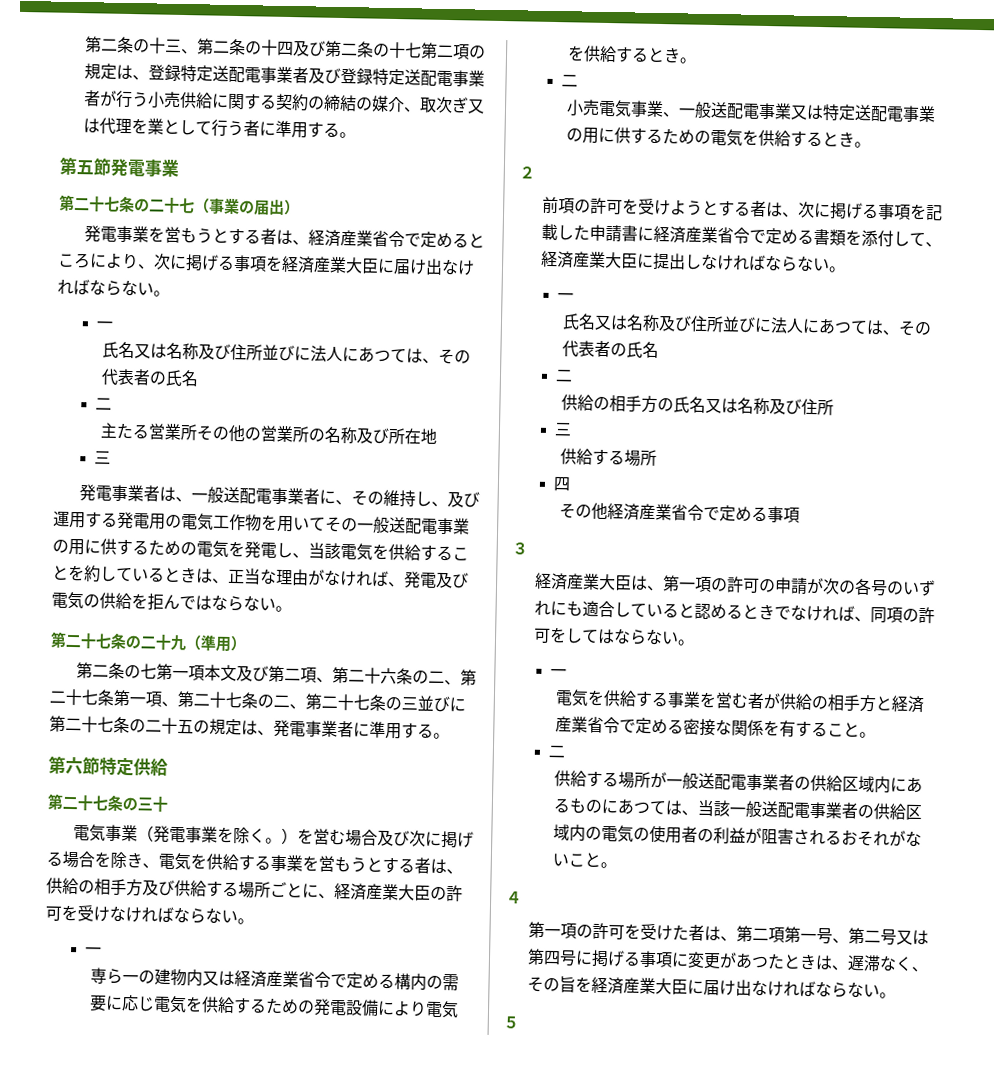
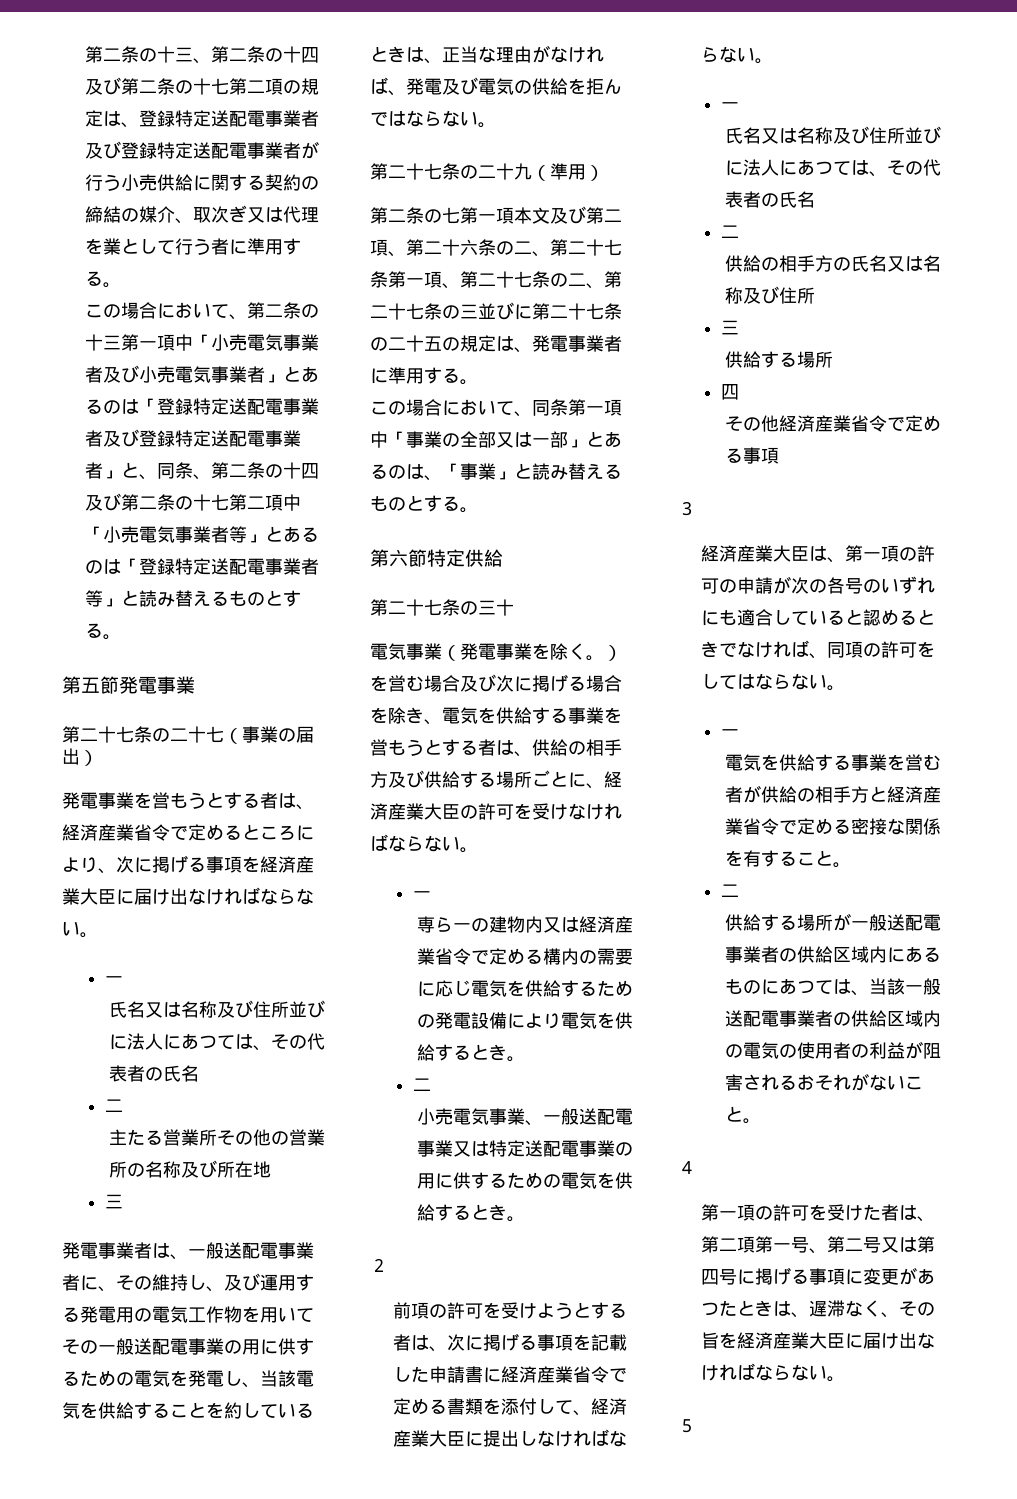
+ この場合において、第二条の十三第一項中「小売電気事業者及び小売電気事業者」とあるのは「登録特定送配電事業者及び登録特定送配電事業者」と、同条、第二条の十四及び第二条の十七第二項中「小売電気事業者等」とあるのは「登録特定送配電事業者等」と読み替えるものとする。
+ この場合において、同条第一項中「事業の全部又は一部」とあるのは、「事業」と読み替えるものとする。

